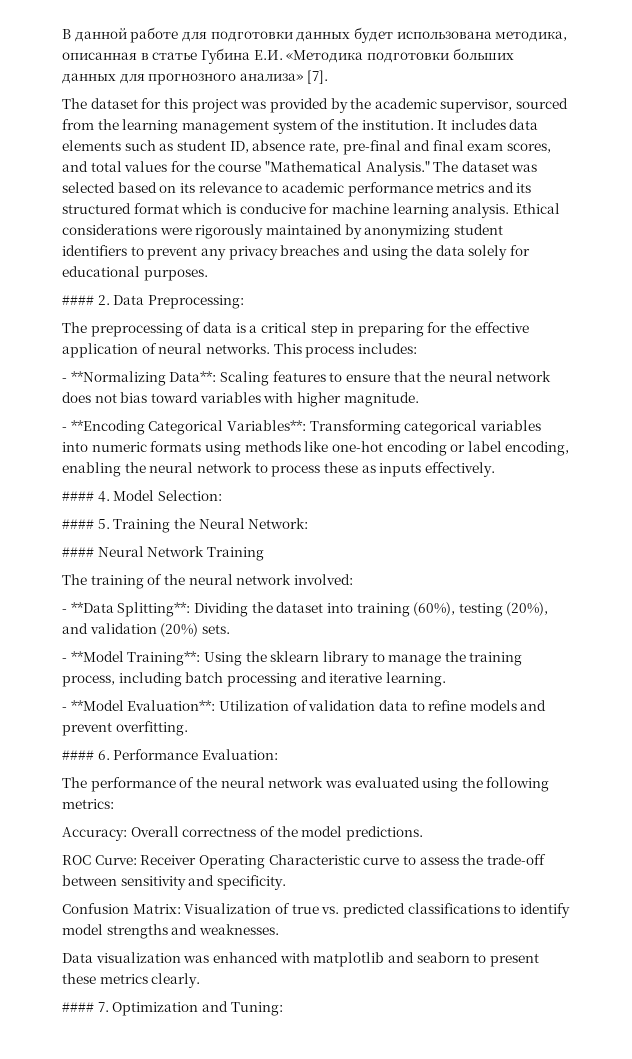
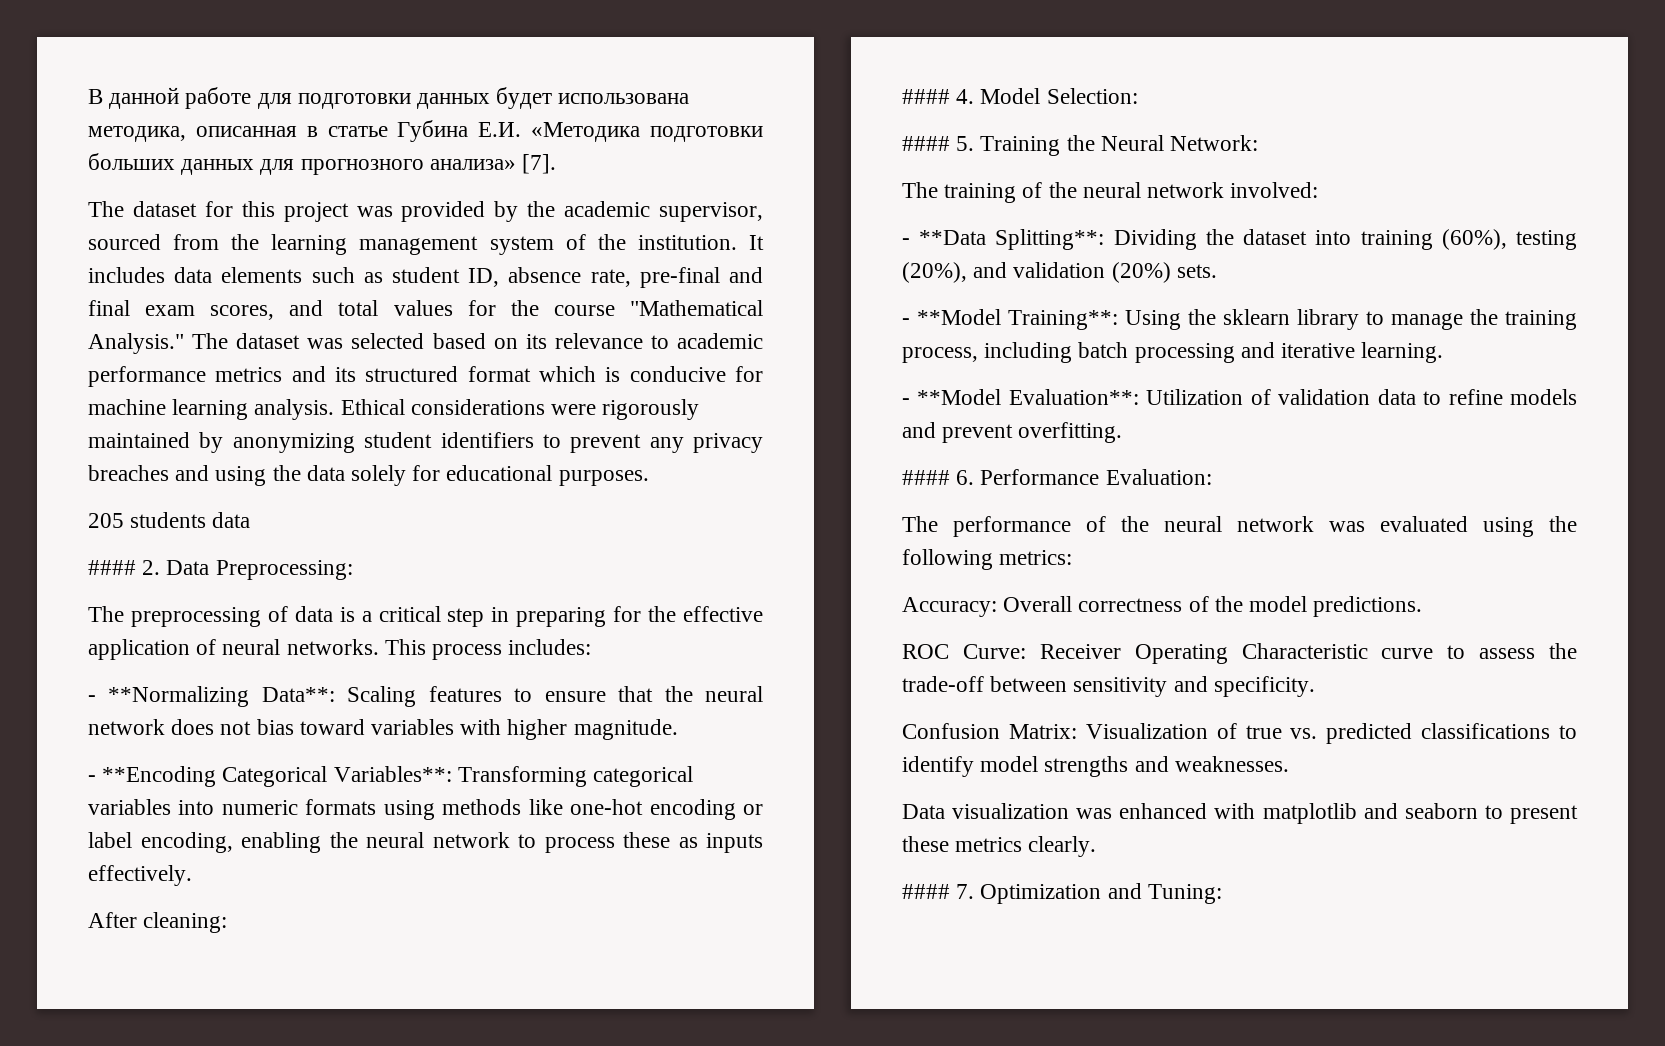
+ 205 students data
+ After cleaning:
- #### Neural Network Training

